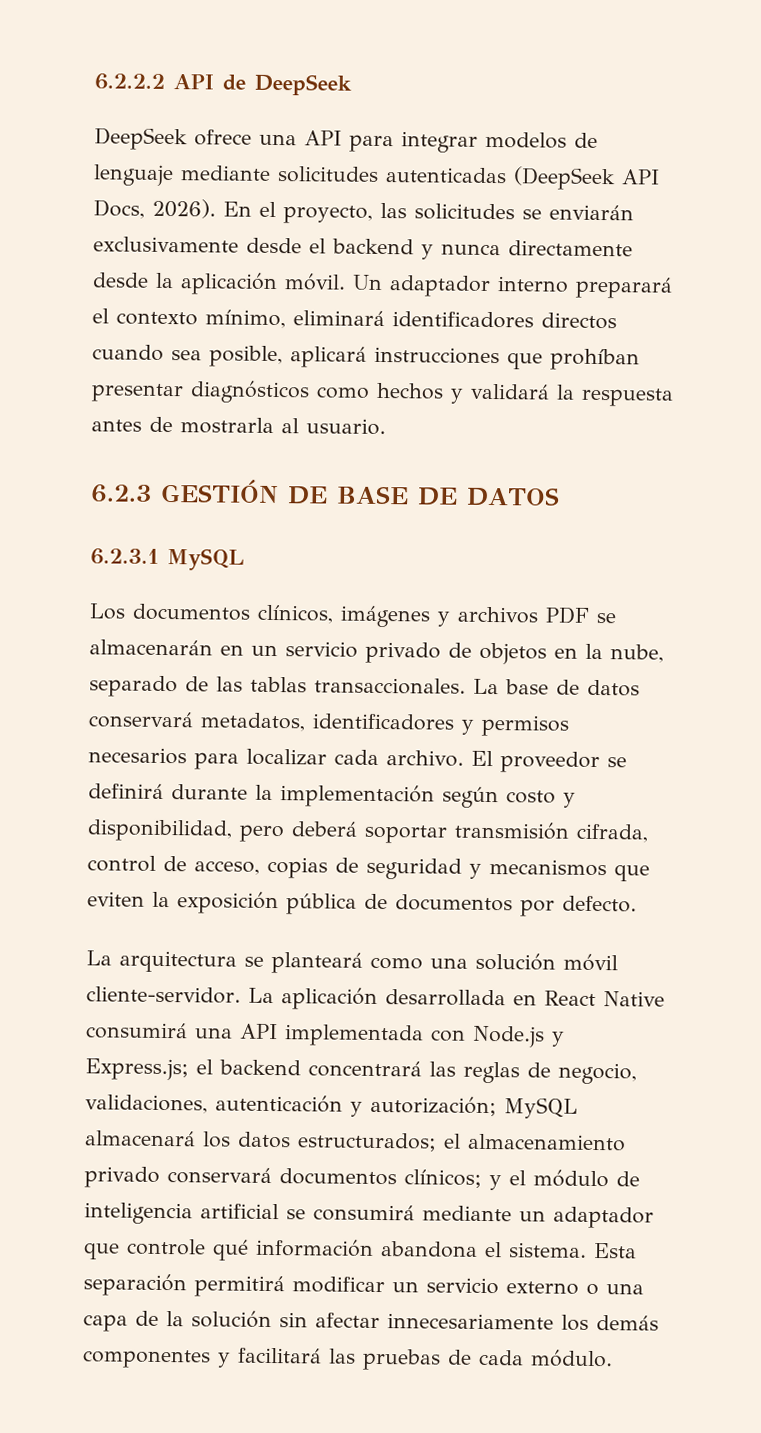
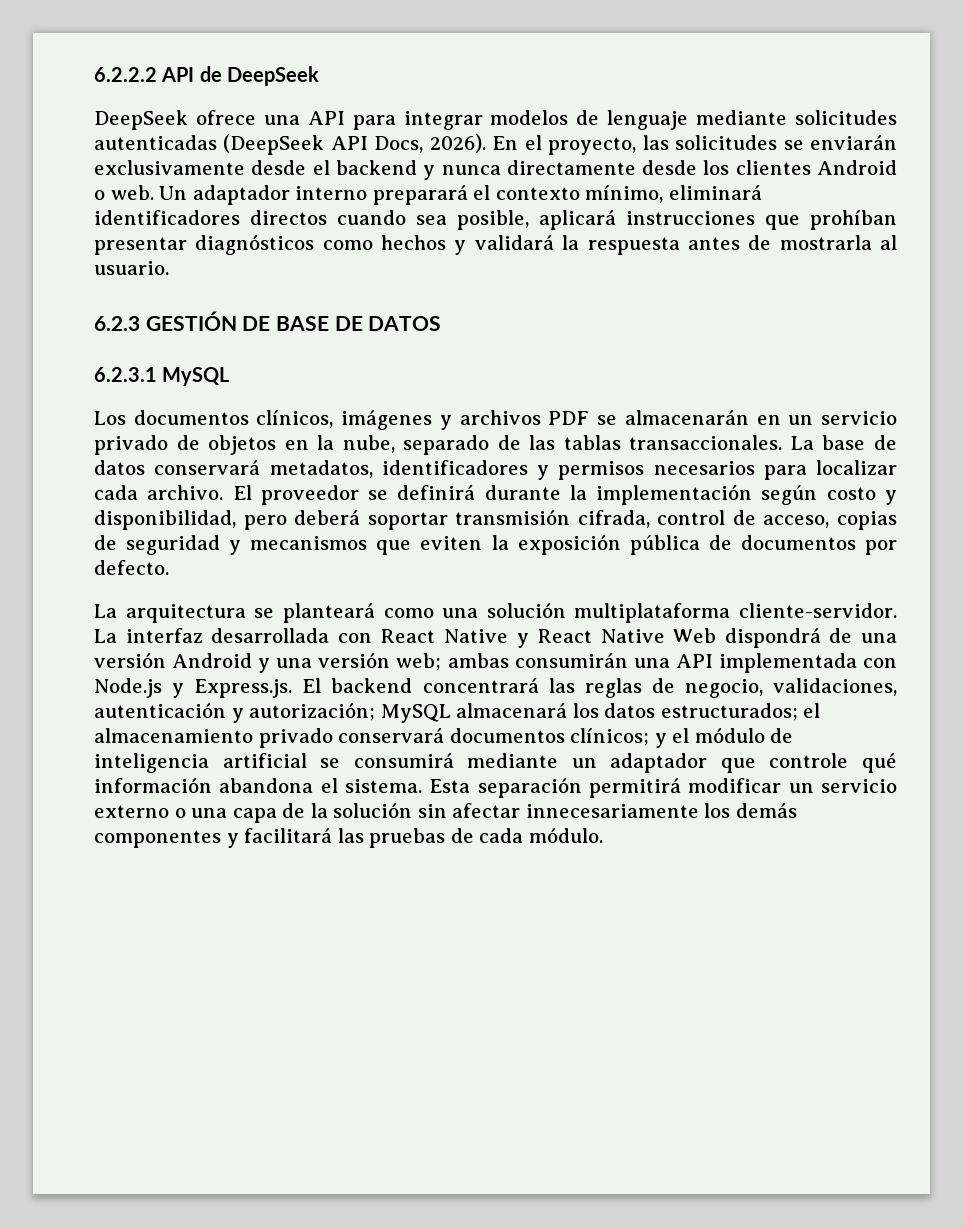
- En el proyecto, las solicitudes se enviarán exclusivamente desde el backend y nunca directamente desde la aplicación móvil.
+ En el proyecto, las solicitudes se enviarán exclusivamente desde el backend y nunca directamente desde los clientes Android o web.
- La arquitectura se planteará como una solución móvil cliente-servidor.
+ La arquitectura se planteará como una solución multiplataforma cliente-servidor.
- La aplicación desarrollada en React Native consumirá una API implementada con Node.js y Express.js; el backend concentrará las reglas de negocio, validaciones, autenticación y autorización; MySQL almacenará los datos estructurados; el almacenamiento privado conservará documentos clínicos; y el módulo de inteligencia artificial se consumirá mediante un adaptador que controle qué información abandona el sistema.
+ La interfaz desarrollada con React Native y React Native Web dispondrá de una versión Android y una versión web; ambas consumirán una API implementada con Node.js y Express.js. El backend concentrará las reglas de negocio, validaciones, autenticación y autorización; MySQL almacenará los datos estructurados; el almacenamiento privado conservará documentos clínicos; y el módulo de inteligencia artificial se consumirá mediante un adaptador que controle qué información abandona el sistema.

